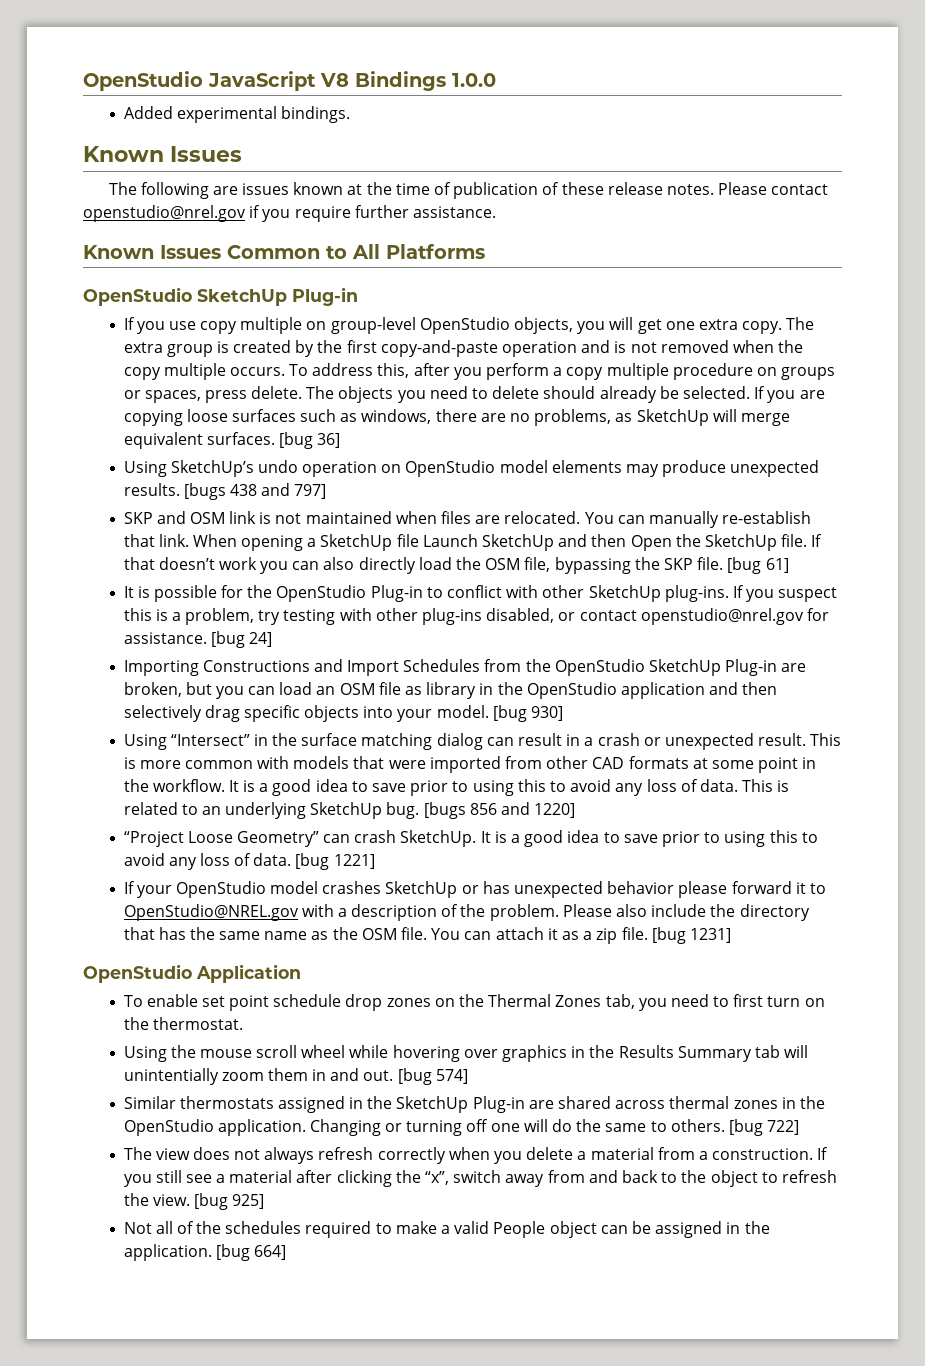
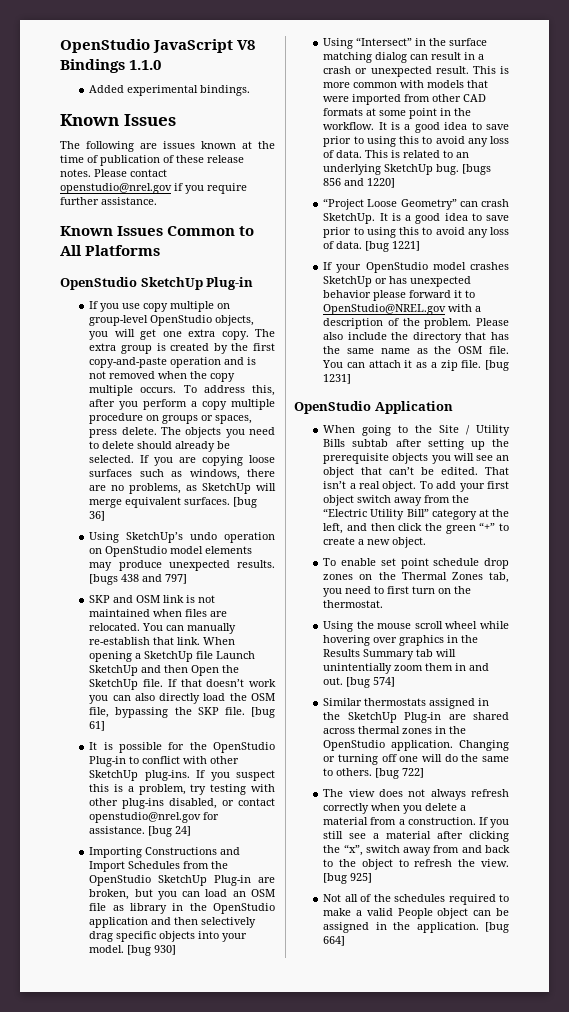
- OpenStudio JavaScript V8 Bindings 1.0.0
+ OpenStudio JavaScript V8 Bindings 1.1.0
+ When going to the Site / Utility Bills subtab after setting up the prerequisite objects you will see an object that can’t be edited. That isn’t a real object. To add your first object switch away from the “Electric Utility Bill” category at the left, and then click the green “+” to create a new object.

